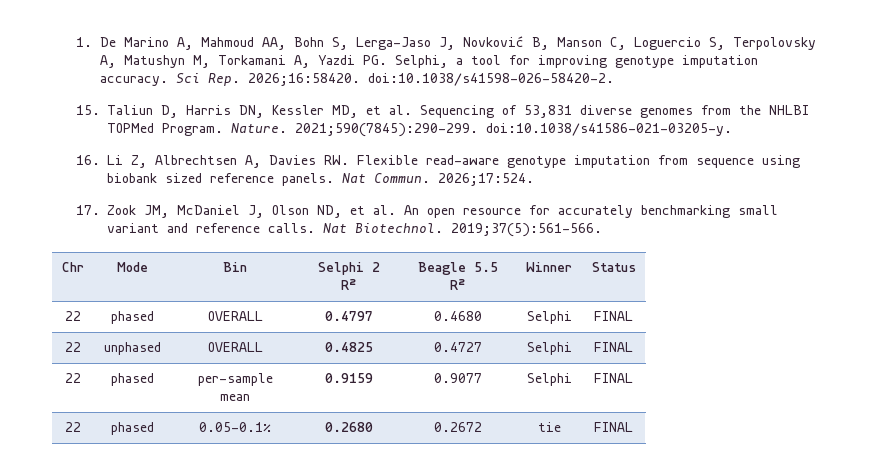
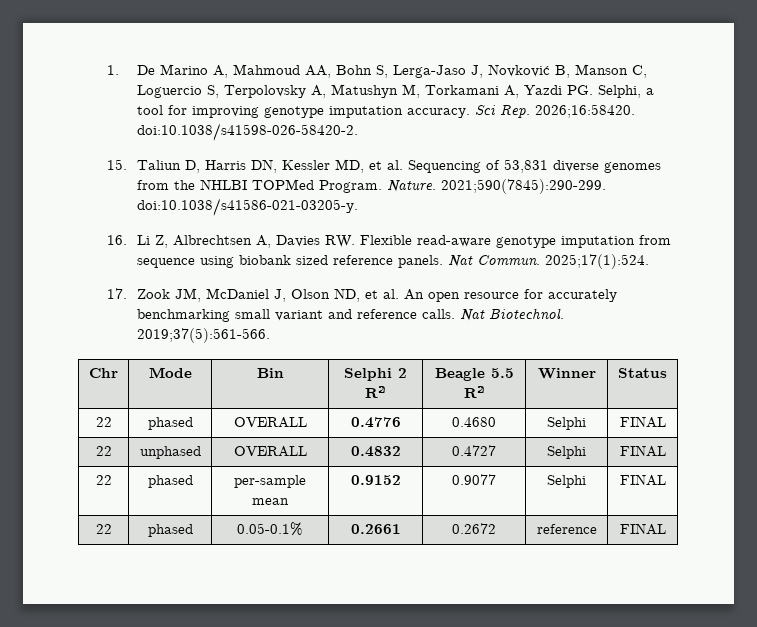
- 2026;17:524.
+ 2025;17(1):524.
- 22 | phased | OVERALL | 0.4797 | 0.4680 | Selphi | FINAL
+ 22 | phased | OVERALL | 0.4776 | 0.4680 | Selphi | FINAL
- 22 | unphased | OVERALL | 0.4825 | 0.4727 | Selphi | FINAL
+ 22 | unphased | OVERALL | 0.4832 | 0.4727 | Selphi | FINAL
- 22 | phased | per-sample mean | 0.9159 | 0.9077 | Selphi | FINAL
+ 22 | phased | per-sample mean | 0.9152 | 0.9077 | Selphi | FINAL
- 22 | phased | 0.05-0.1% | 0.2680 | 0.2672 | tie | FINAL
+ 22 | phased | 0.05-0.1% | 0.2661 | 0.2672 | reference | FINAL

